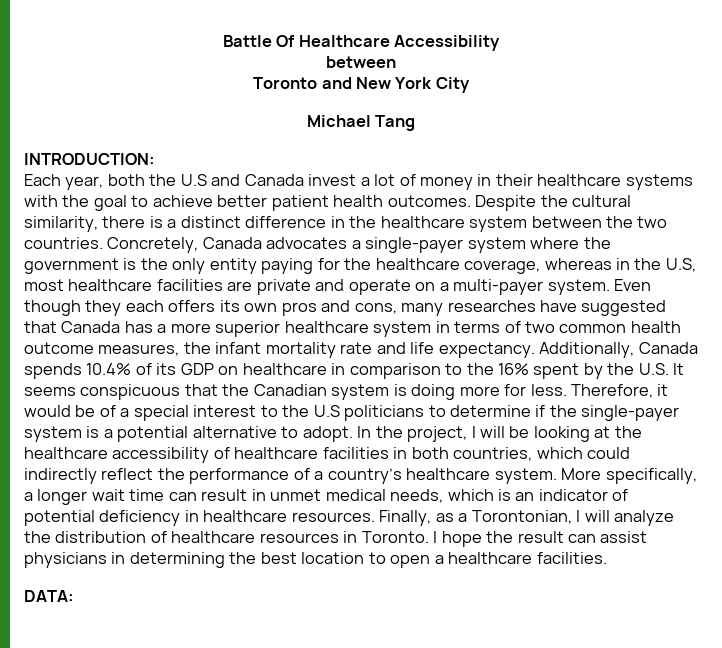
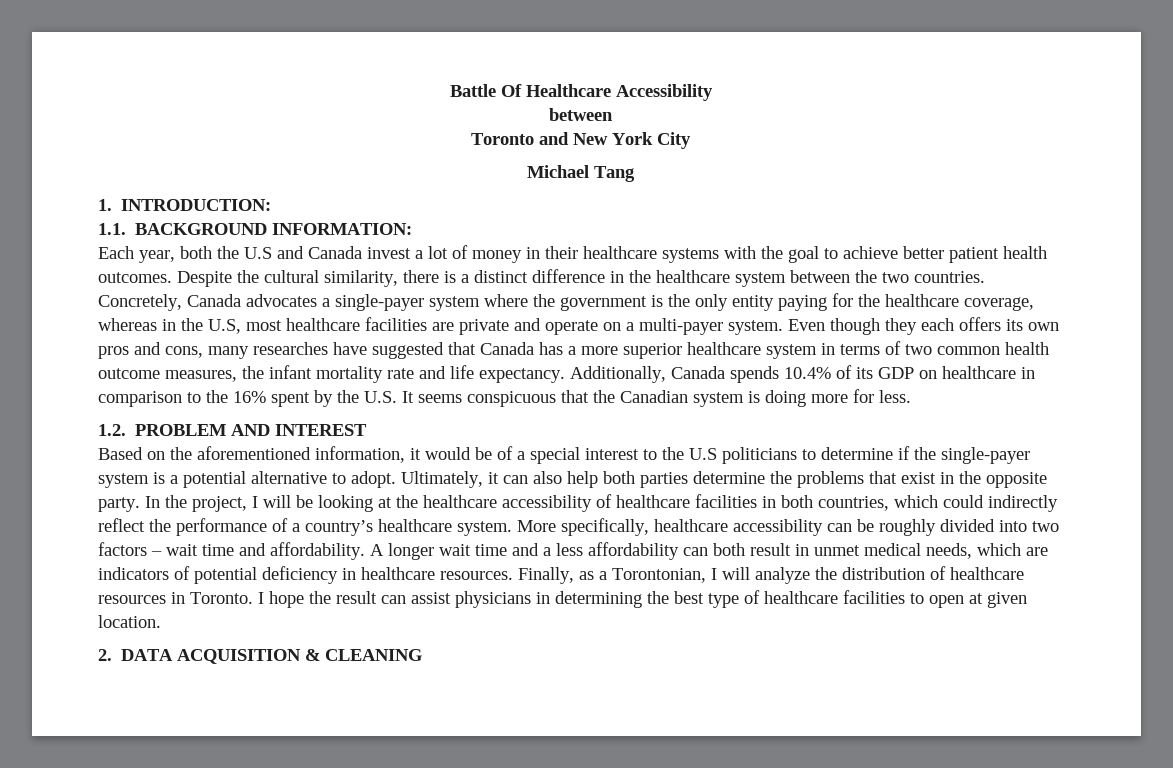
- INTRODUCTION:
+ 1. INTRODUCTION:
+ 1.1. BACKGROUND INFORMATION:
- Additionally, Canada spends 10.4% of its GDP on healthcare in comparison to the 16% spent by the U.S. It seems conspicuous that the Canadian system is doing more for less. Therefore, it would be of a special interest to the U.S politicians to determine if the single-payer system is a potential alternative to adopt.
+ Additionally, Canada spends 10.4% of its GDP on healthcare in comparison to the 16% spent by the U.S. It seems conspicuous that the Canadian system is doing more for less.
+ 1.2. PROBLEM AND INTEREST
+ Based on the aforementioned information, it would be of a special interest to the U.S politicians to determine if the single-payer system is a potential alternative to adopt.
+ Ultimately, it can also help both parties determine the problems that exist in the opposite party.
- More specifically, a longer wait time can result in unmet medical needs, which is an indicator of potential deficiency in healthcare resources.
+ More specifically, healthcare accessibility can be roughly divided into two factors – wait time and affordability. A longer wait time and a less affordability can both result in unmet medical needs, which are indicators of potential deficiency in healthcare resources.
- I hope the result can assist physicians in determining the best location to open a healthcare facilities.
- DATA:
+ I hope the result can assist physicians in determining the best type of healthcare facilities to open at given location.
+ 2. DATA ACQUISITION & CLEANING

